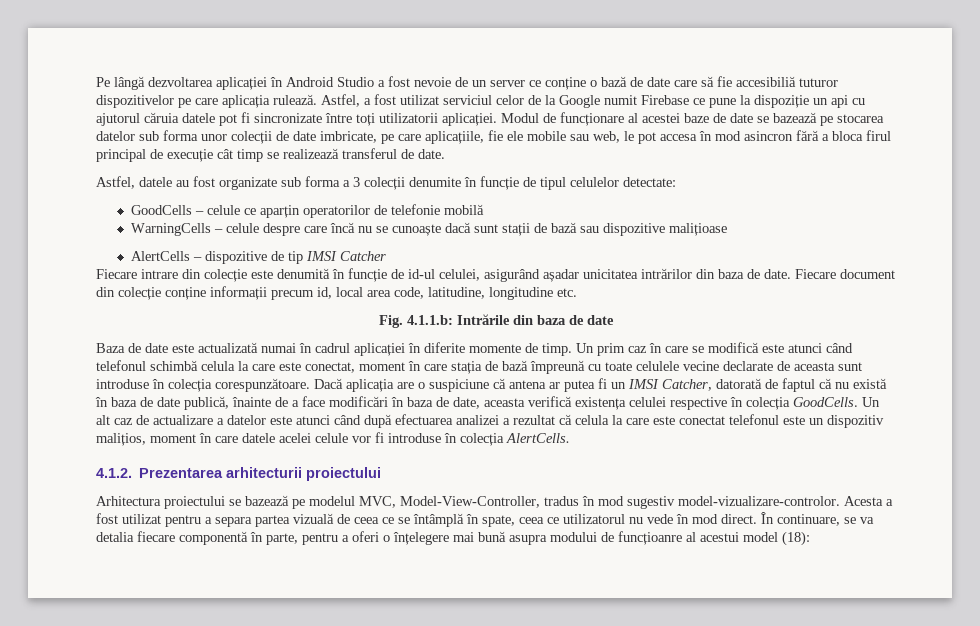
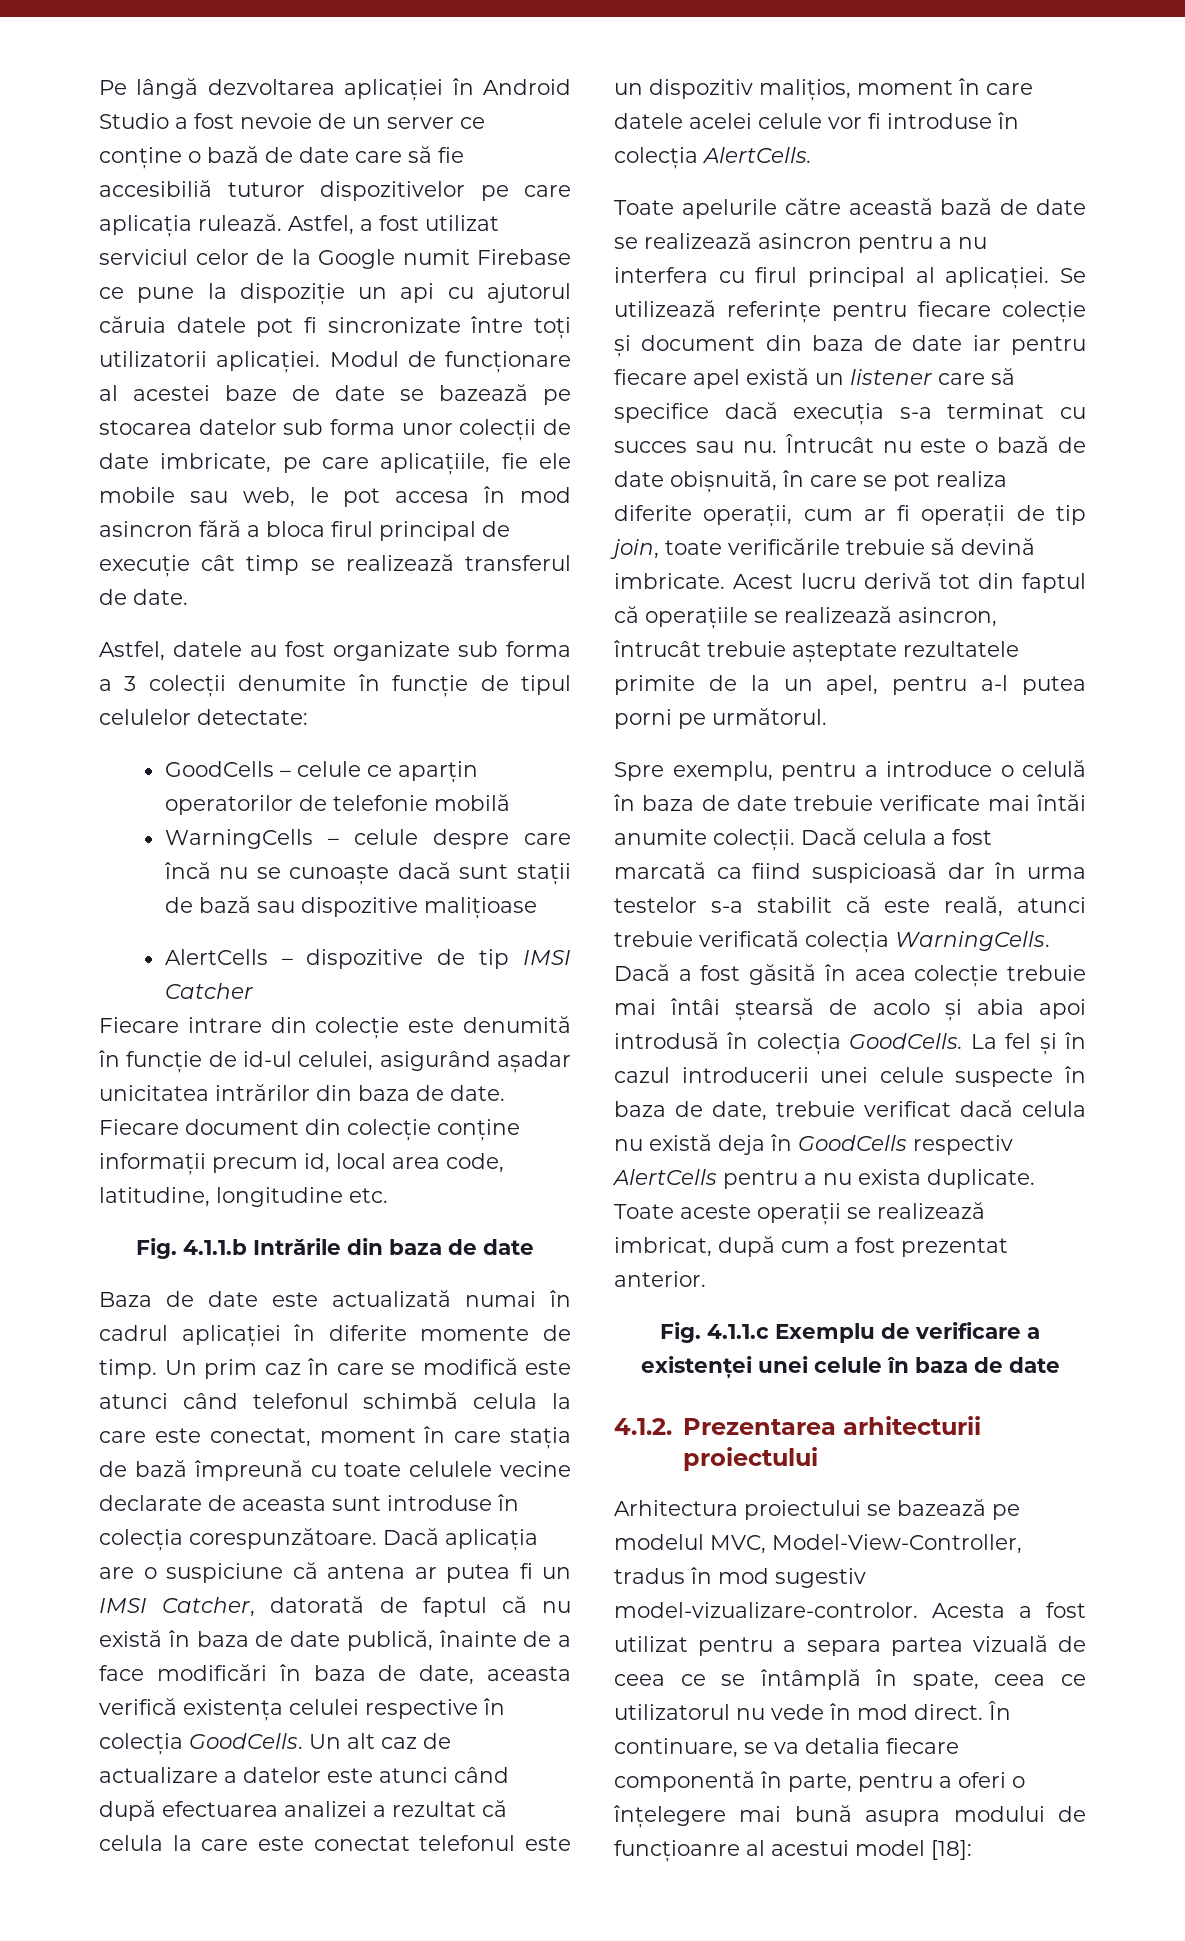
- Fig. 4.1.1.b: Intrările din baza de date
+ Fig. 4.1.1.b Intrările din baza de date
+ Toate apelurile către această bază de date se realizează asincron pentru a nu interfera cu firul principal al aplicației. Se utilizează referințe pentru fiecare colecție și document din baza de date iar pentru fiecare apel există un listener care să specifice dacă execuția s-a terminat cu succes sau nu. Întrucât nu este o bază de date obișnuită, în care se pot realiza diferite operații, cum ar fi operații de tip join, toate verificările trebuie să devină imbricate. Acest lucru derivă tot din faptul că operațiile se realizează asincron, întrucât trebuie așteptate rezultatele primite de la un apel, pentru a-l putea porni pe următorul.
+ Spre exemplu, pentru a introduce o celulă în baza de date trebuie verificate mai întăi anumite colecții. Dacă celula a fost marcată ca fiind suspicioasă dar în urma testelor s-a stabilit că este reală, atunci trebuie verificată colecția WarningCells. Dacă a fost găsită în acea colecție trebuie mai întâi ștearsă de acolo și abia apoi introdusă în colecția GoodCells. La fel și în cazul introducerii unei celule suspecte în baza de date, trebuie verificat dacă celula nu există deja în GoodCells respectiv AlertCells pentru a nu exista duplicate. Toate aceste operații se realizează imbricat, după cum a fost prezentat anterior.
+ Fig. 4.1.1.c Exemplu de verificare a existenței unei celule în baza de date
- În continuare, se va detalia fiecare componentă în parte, pentru a oferi o înțelegere mai bună asupra modului de funcțioanre al acestui model (18):
+ În continuare, se va detalia fiecare componentă în parte, pentru a oferi o înțelegere mai bună asupra modului de funcțioanre al acestui model [18]:

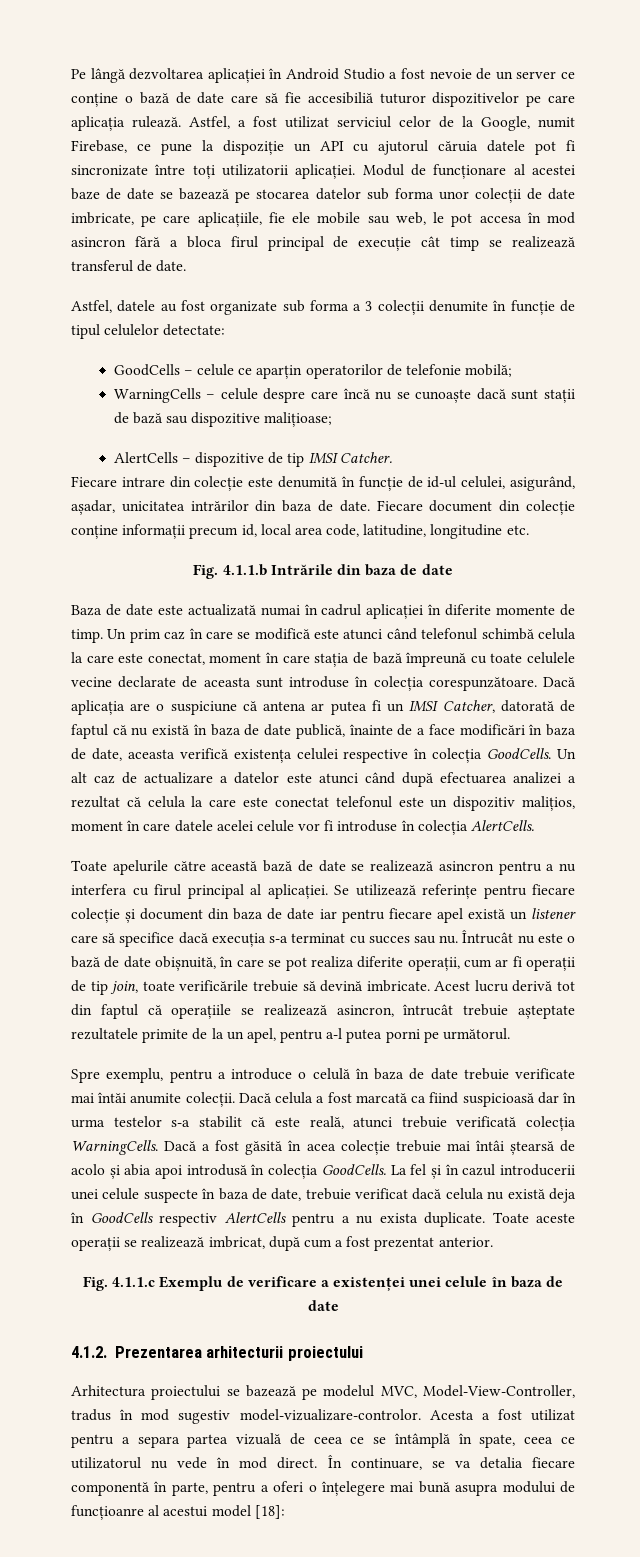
- Astfel, a fost utilizat serviciul celor de la Google numit Firebase ce pune la dispoziție un api cu ajutorul căruia datele pot fi sincronizate între toți utilizatorii aplicației.
+ Astfel, a fost utilizat serviciul celor de la Google, numit Firebase, ce pune la dispoziție un API cu ajutorul căruia datele pot fi sincronizate între toți utilizatorii aplicației.
- GoodCells – celule ce aparțin operatorilor de telefonie mobilă
+ GoodCells – celule ce aparțin operatorilor de telefonie mobilă;
- WarningCells – celule despre care încă nu se cunoaște dacă sunt stații de bază sau dispozitive malițioase
+ WarningCells – celule despre care încă nu se cunoaște dacă sunt stații de bază sau dispozitive malițioase;
- AlertCells – dispozitive de tip IMSI Catcher
+ AlertCells – dispozitive de tip IMSI Catcher.
- Fiecare intrare din colecție este denumită în funcție de id-ul celulei, asigurând așadar unicitatea intrărilor din baza de date.
+ Fiecare intrare din colecție este denumită în funcție de id-ul celulei, asigurând, așadar, unicitatea intrărilor din baza de date.

